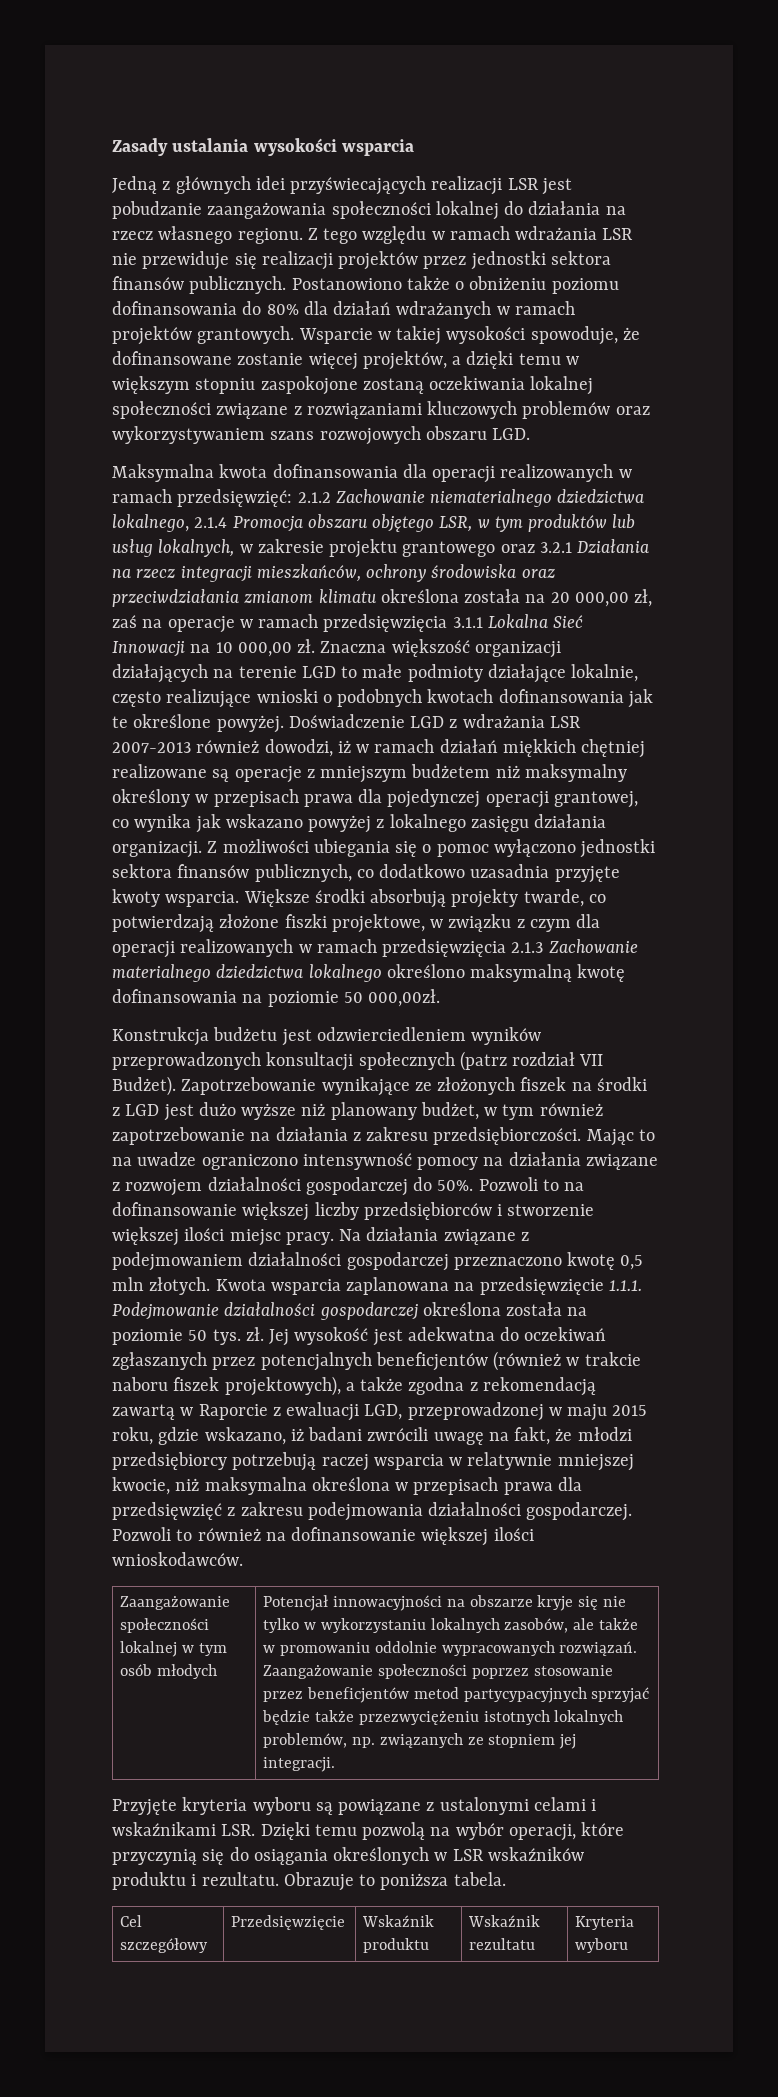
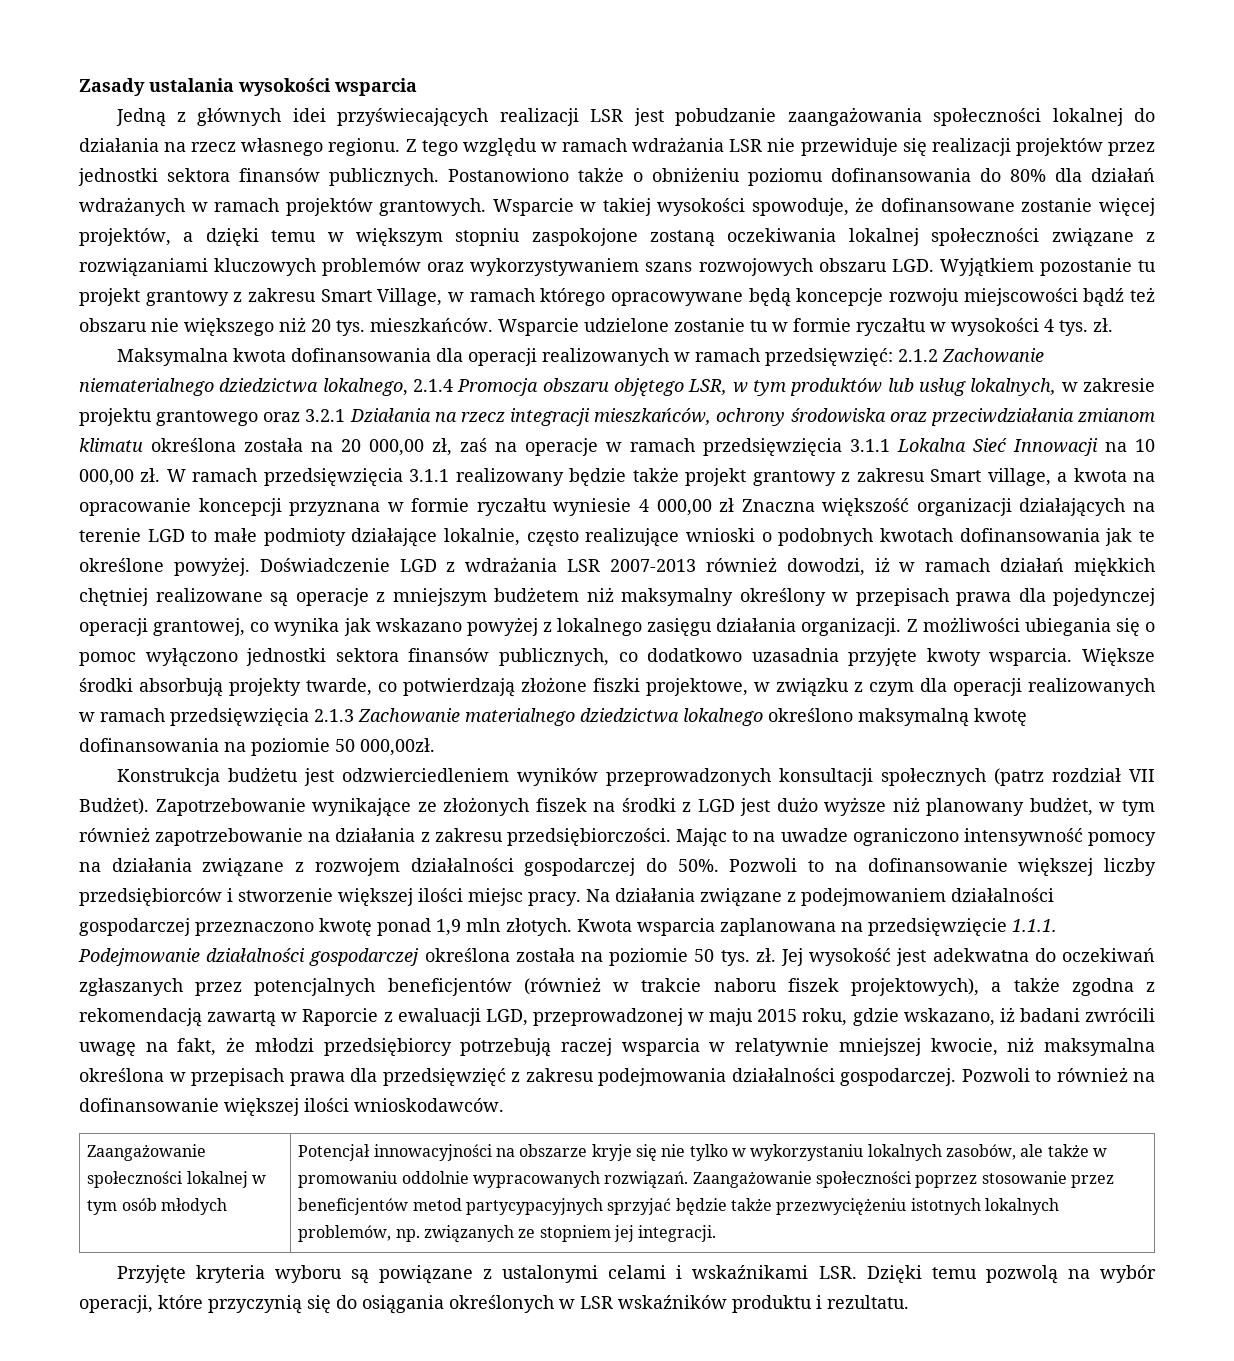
- Wsparcie w takiej wysokości spowoduje, że dofinansowane zostanie więcej projektów, a dzięki temu w większym stopniu zaspokojone zostaną oczekiwania lokalnej społeczności związane z rozwiązaniami kluczowych problemów oraz wykorzystywaniem szans rozwojowych obszaru LGD.
+ Wsparcie w takiej wysokości spowoduje, że dofinansowane zostanie więcej projektów, a dzięki temu w większym stopniu zaspokojone zostaną oczekiwania lokalnej społeczności związane z rozwiązaniami kluczowych problemów oraz wykorzystywaniem szans rozwojowych obszaru LGD. Wyjątkiem pozostanie tu projekt grantowy z zakresu Smart Village, w ramach którego opracowywane będą koncepcje rozwoju miejscowości bądź też obszaru nie większego niż 20 tys. mieszkańców. Wsparcie udzielone zostanie tu w formie ryczałtu w wysokości 4 tys. zł.
- Znaczna większość organizacji działających na terenie LGD to małe podmioty działające lokalnie, często realizujące wnioski o podobnych kwotach dofinansowania jak te określone powyżej.
+ W ramach przedsięwzięcia 3.1.1 realizowany będzie także projekt grantowy z zakresu Smart village, a kwota na opracowanie koncepcji przyznana w formie ryczałtu wyniesie 4 000,00 zł Znaczna większość organizacji działających na terenie LGD to małe podmioty działające lokalnie, często realizujące wnioski o podobnych kwotach dofinansowania jak te określone powyżej.
- Na działania związane z podejmowaniem działalności gospodarczej przeznaczono kwotę 0,5 mln złotych.
+ Na działania związane z podejmowaniem działalności gospodarczej przeznaczono kwotę ponad 1,9 mln złotych.
- Obrazuje to poniższa tabela.
- Cel szczegółowy | Przedsięwzięcie | Wskaźnik produktu | Wskaźnik rezultatu | Kryteria wyboru

